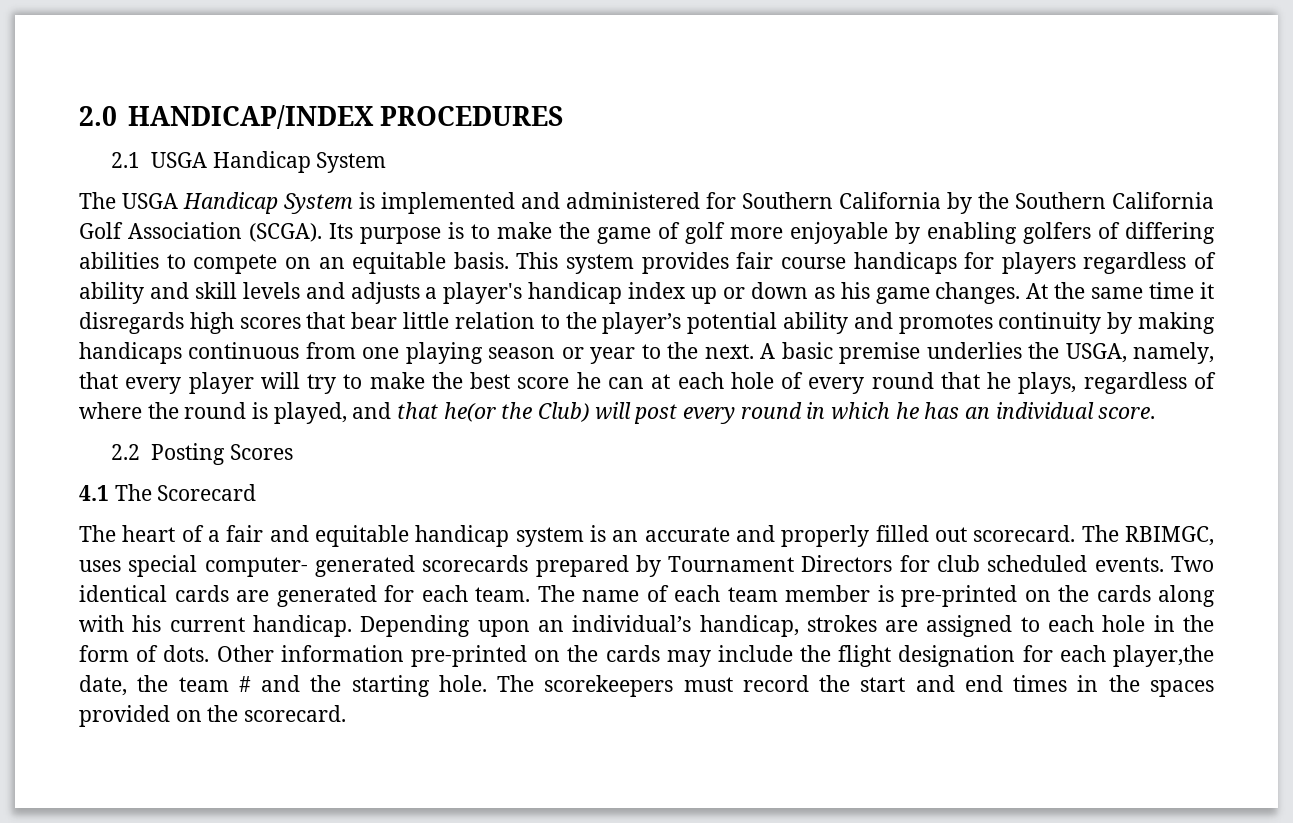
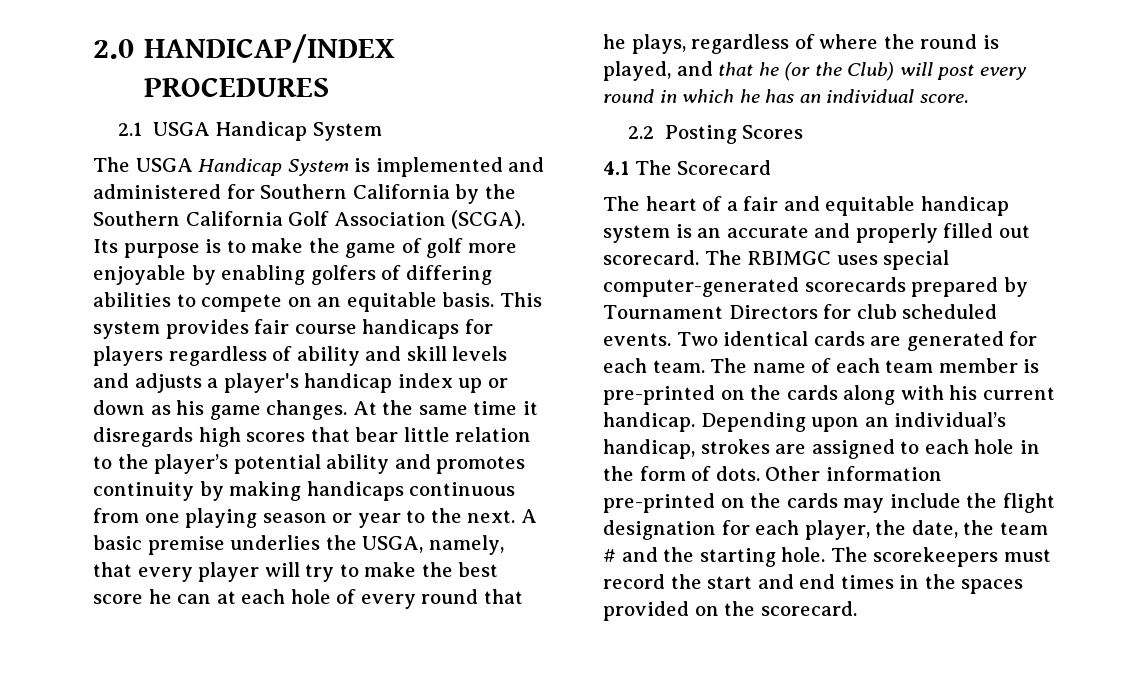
- A basic premise underlies the USGA, namely, that every player will try to make the best score he can at each hole of every round that he plays, regardless of where the round is played, and that he(or the Club) will post every round in which he has an individual score.
+ A basic premise underlies the USGA, namely, that every player will try to make the best score he can at each hole of every round that he plays, regardless of where the round is played, and that he (or the Club) will post every round in which he has an individual score.
- The RBIMGC, uses special computer- generated scorecards prepared by Tournament Directors for club scheduled events.
+ The RBIMGC uses special computer-generated scorecards prepared by Tournament Directors for club scheduled events.
- Other information pre-printed on the cards may include the flight designation for each player,the date, the team # and the starting hole.
+ Other information pre-printed on the cards may include the flight designation for each player, the date, the team # and the starting hole.

